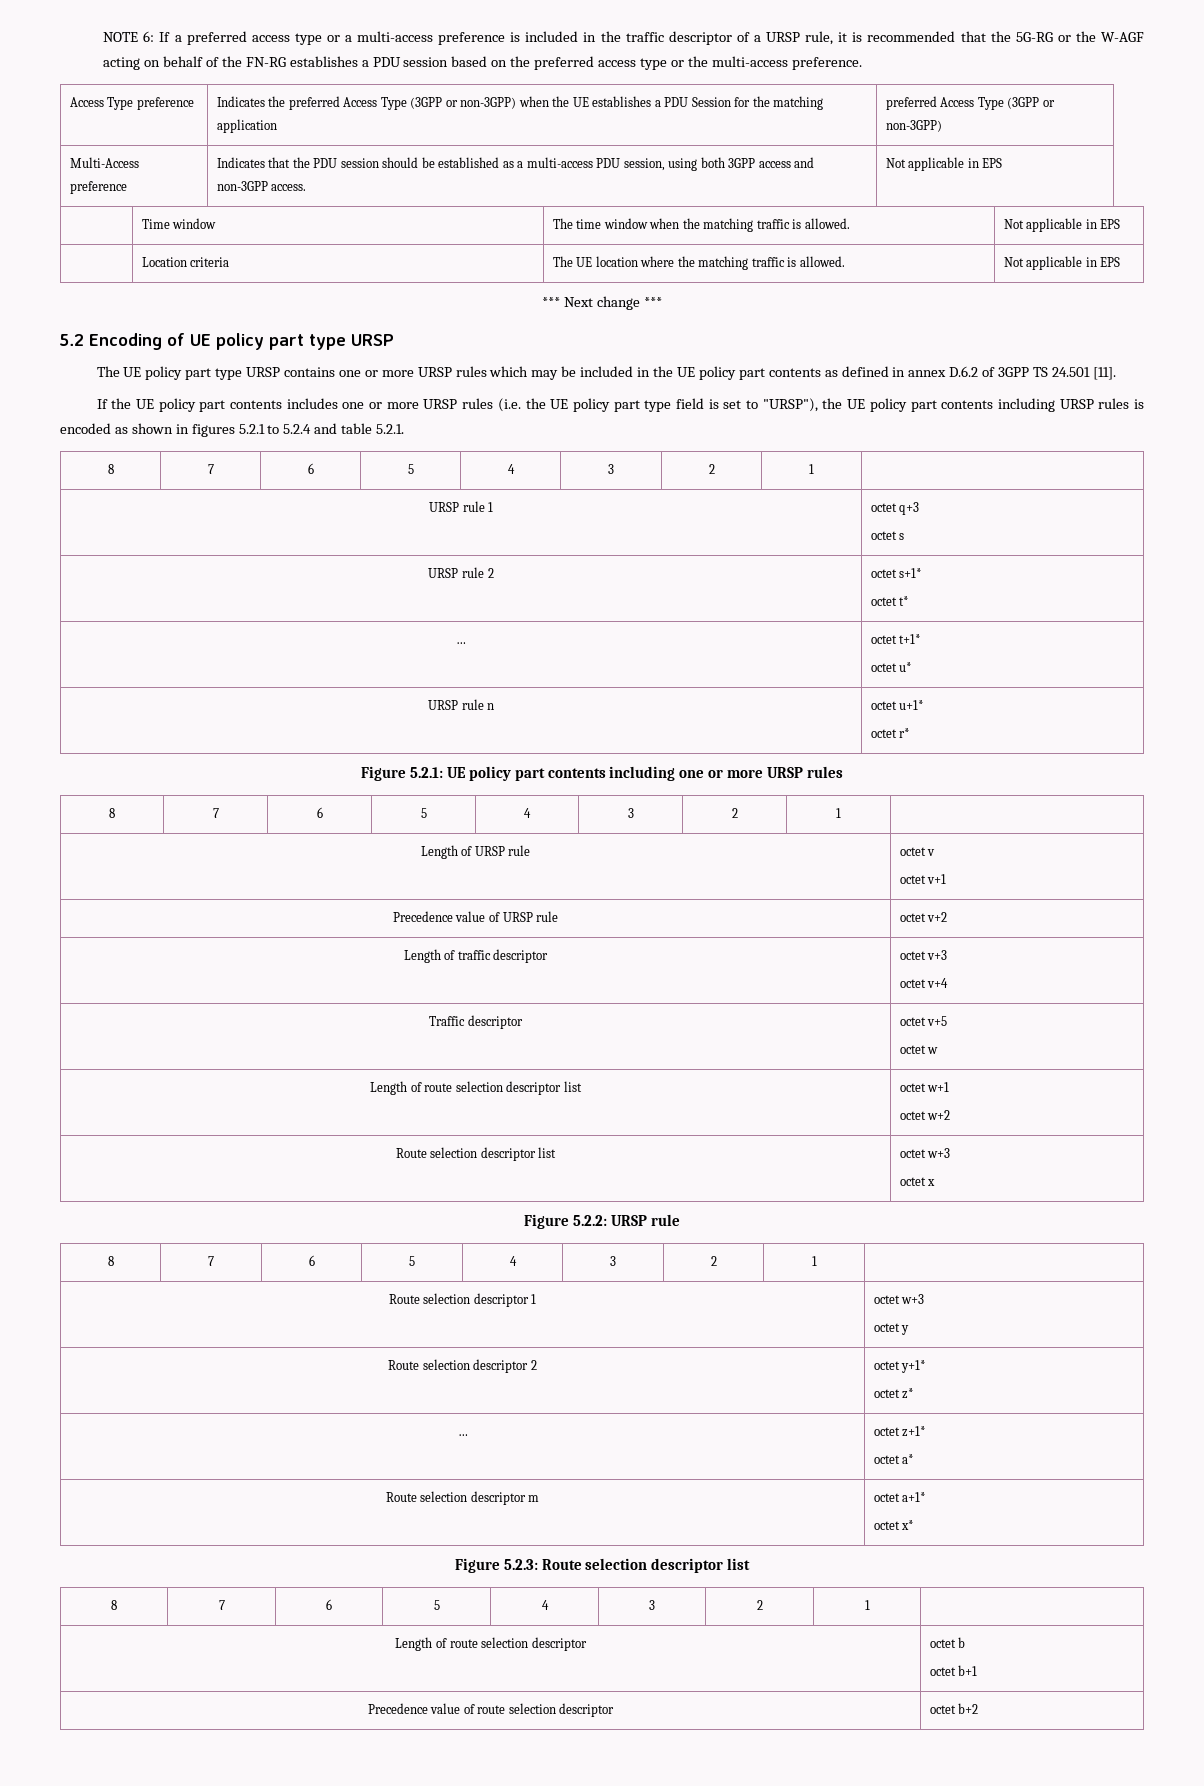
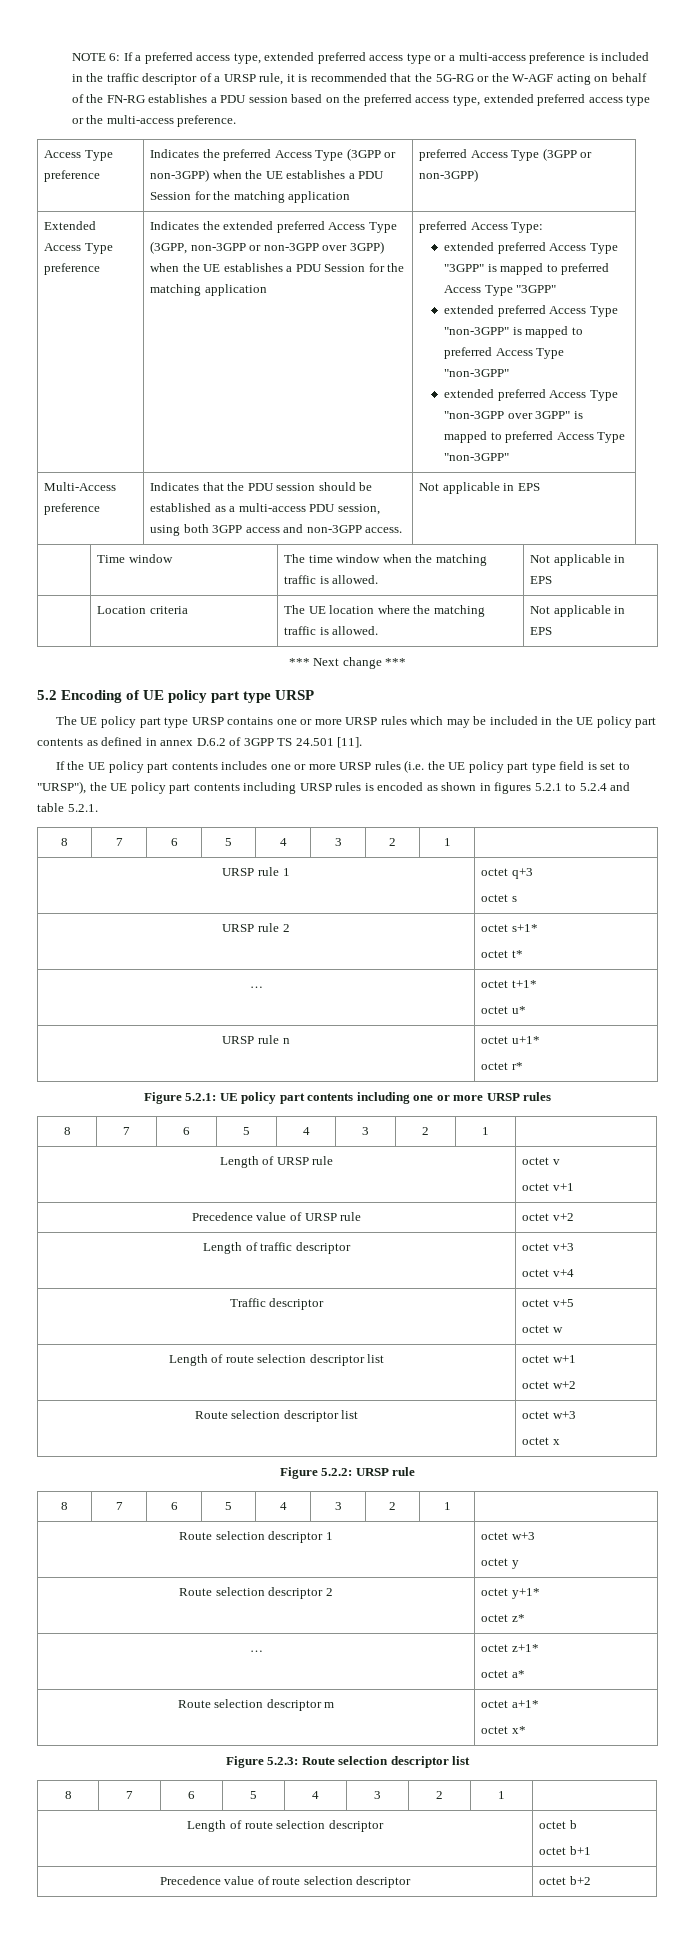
- NOTE 6: If a preferred access type or a multi-access preference is included in the traffic descriptor of a URSP rule, it is recommended that the 5G-RG or the W-AGF acting on behalf of the FN-RG establishes a PDU session based on the preferred access type or the multi-access preference.
+ NOTE 6: If a preferred access type, extended preferred access type or a multi-access preference is included in the traffic descriptor of a URSP rule, it is recommended that the 5G-RG or the W-AGF acting on behalf of the FN-RG establishes a PDU session based on the preferred access type, extended preferred access type or the multi-access preference.
+ Extended Access Type preference | Indicates the extended preferred Access Type (3GPP, non-3GPP or non-3GPP over 3GPP) when the UE establishes a PDU Session for the matching application | preferred Access Type:
+ extended preferred Access Type "3GPP" is mapped to preferred Access Type "3GPP"
+ extended preferred Access Type "non-3GPP" is mapped to preferred Access Type "non-3GPP"
+ extended preferred Access Type "non-3GPP over 3GPP" is mapped to preferred Access Type "non-3GPP"

